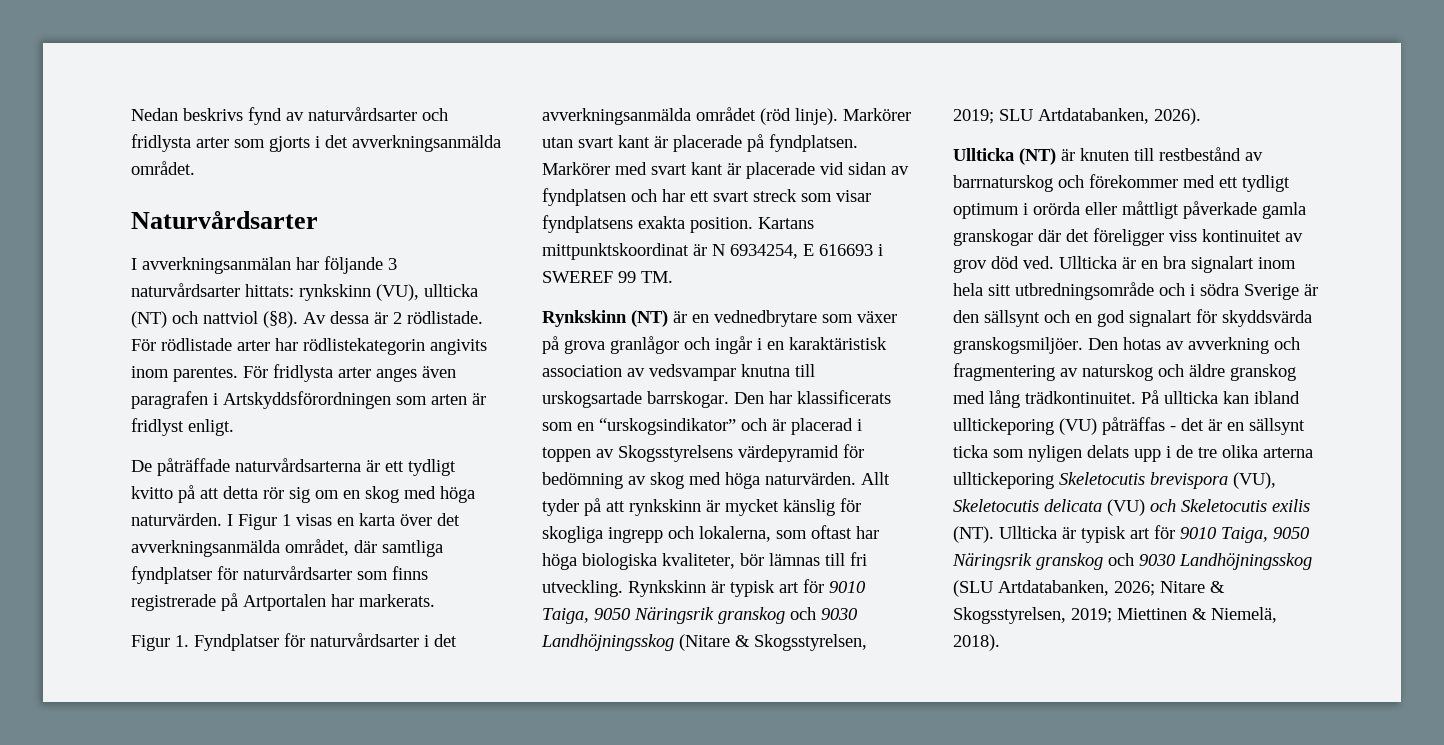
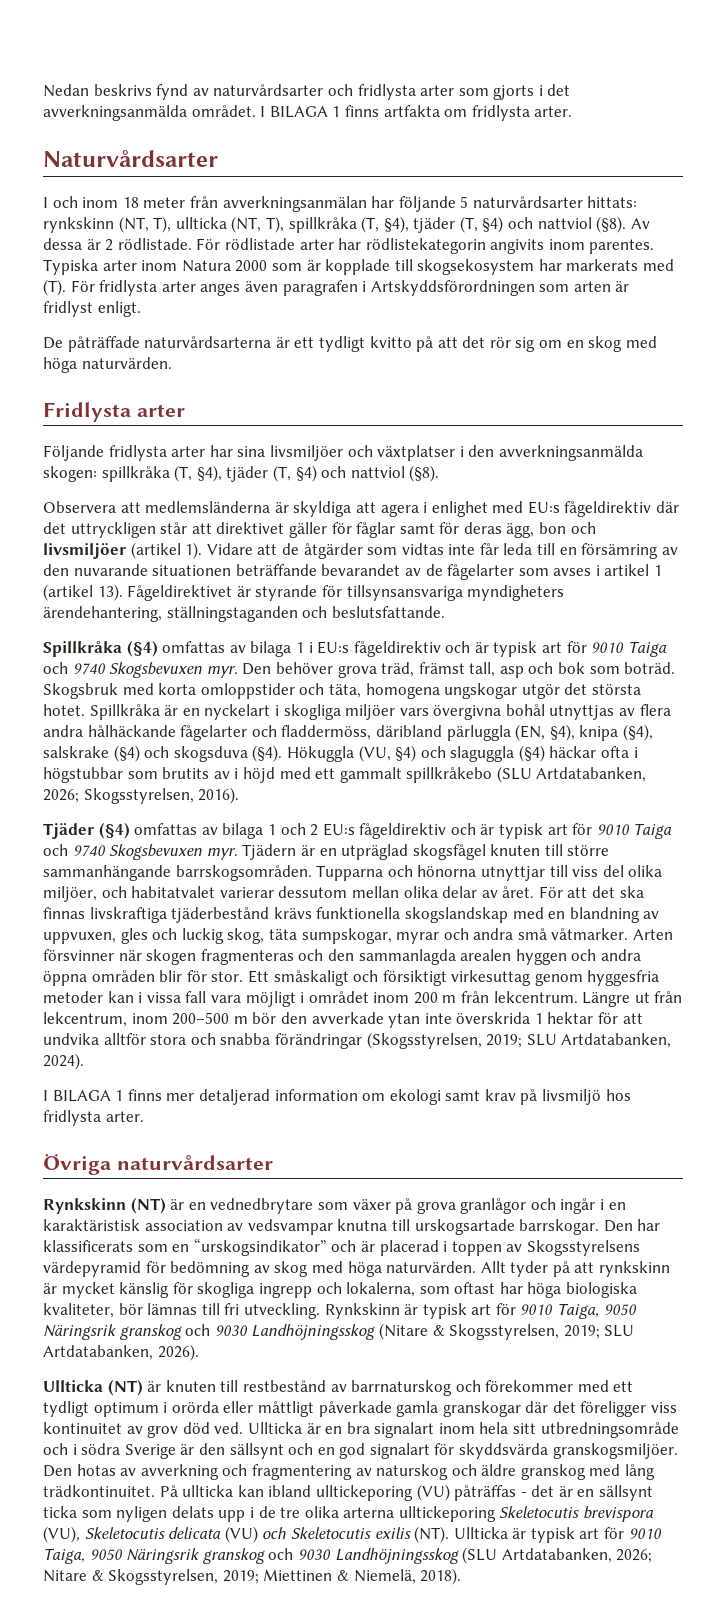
- Nedan beskrivs fynd av naturvårdsarter och fridlysta arter som gjorts i det avverkningsanmälda området.
+ Nedan beskrivs fynd av naturvårdsarter och fridlysta arter som gjorts i det avverkningsanmälda området. I BILAGA 1 finns artfakta om fridlysta arter.
  Naturvårdsarter
- I avverkningsanmälan har följande 3 naturvårdsarter hittats: rynkskinn (VU), ullticka (NT) och nattviol (§8).
+ I och inom 18 meter från avverkningsanmälan har följande 5 naturvårdsarter hittats: rynkskinn (NT, T), ullticka (NT, T), spillkråka (T, §4), tjäder (T, §4) och nattviol (§8).
- För fridlysta arter anges även paragrafen i Artskyddsförordningen som arten är fridlyst enligt.
+ Typiska arter inom Natura 2000 som är kopplade till skogsekosystem har markerats med (T). För fridlysta arter anges även paragrafen i Artskyddsförordningen som arten är fridlyst enligt.
- De påträffade naturvårdsarterna är ett tydligt kvitto på att detta rör sig om en skog med höga naturvärden. I Figur 1 visas en karta över det avverkningsanmälda området, där samtliga fyndplatser för naturvårdsarter som finns registrerade på Artportalen har markerats.
- Figur 1. Fyndplatser för naturvårdsarter i det avverkningsanmälda området (röd linje). Markörer utan svart kant är placerade på fyndplatsen. Markörer med svart kant är placerade vid sidan av fyndplatsen och har ett svart streck som visar fyndplatsens exakta position. Kartans mittpunktskoordinat är N 6934254, E 616693 i SWEREF 99 TM.
+ De påträffade naturvårdsarterna är ett tydligt kvitto på att det rör sig om en skog med höga naturvärden.
+ Fridlysta arter
+ Följande fridlysta arter har sina livsmiljöer och växtplatser i den avverkningsanmälda skogen: spillkråka (T, §4), tjäder (T, §4) och nattviol (§8).
+ Observera att medlemsländerna är skyldiga att agera i enlighet med EU:s fågeldirektiv där det uttryckligen står att direktivet gäller för fåglar samt för deras ägg, bon och livsmiljöer (artikel 1). Vidare att de åtgärder som vidtas inte får leda till en försämring av den nuvarande situationen beträffande bevarandet av de fågelarter som avses i artikel 1 (artikel 13). Fågeldirektivet är styrande för tillsynsansvariga myndigheters ärendehantering, ställningstaganden och beslutsfattande.
+ Spillkråka (§4) omfattas av bilaga 1 i EU:s fågeldirektiv och är typisk art för 9010 Taiga och 9740 Skogsbevuxen myr. Den behöver grova träd, främst tall, asp och bok som boträd. Skogsbruk med korta omloppstider och täta, homogena ungskogar utgör det största hotet. Spillkråka är en nyckelart i skogliga miljöer vars övergivna bohål utnyttjas av flera andra hålhäckande fågelarter och fladdermöss, däribland pärluggla (EN, §4), knipa (§4), salskrake (§4) och skogsduva (§4). Hökuggla (VU, §4) och slaguggla (§4) häckar ofta i högstubbar som brutits av i höjd med ett gammalt spillkråkebo (SLU Artdatabanken, 2026; Skogsstyrelsen, 2016).
+ Tjäder (§4) omfattas av bilaga 1 och 2 EU:s fågeldirektiv och är typisk art för 9010 Taiga och 9740 Skogsbevuxen myr. Tjädern är en utpräglad skogsfågel knuten till större sammanhängande barrskogsområden. Tupparna och hönorna utnyttjar till viss del olika miljöer, och habitatvalet varierar dessutom mellan olika delar av året. För att det ska finnas livskraftiga tjäderbestånd krävs funktionella skogslandskap med en blandning av uppvuxen, gles och luckig skog, täta sumpskogar, myrar och andra små våtmarker. Arten försvinner när skogen fragmenteras och den sammanlagda arealen hyggen och andra öppna områden blir för stor. Ett småskaligt och försiktigt virkesuttag genom hyggesfria metoder kan i vissa fall vara möjligt i området inom 200 m från lekcentrum. Längre ut från lekcentrum, inom 200–500 m bör den avverkade ytan inte överskrida 1 hektar för att undvika alltför stora och snabba förändringar (Skogsstyrelsen, 2019; SLU Artdatabanken, 2024).
+ I BILAGA 1 finns mer detaljerad information om ekologi samt krav på livsmiljö hos fridlysta arter.
+ Övriga naturvårdsarter

